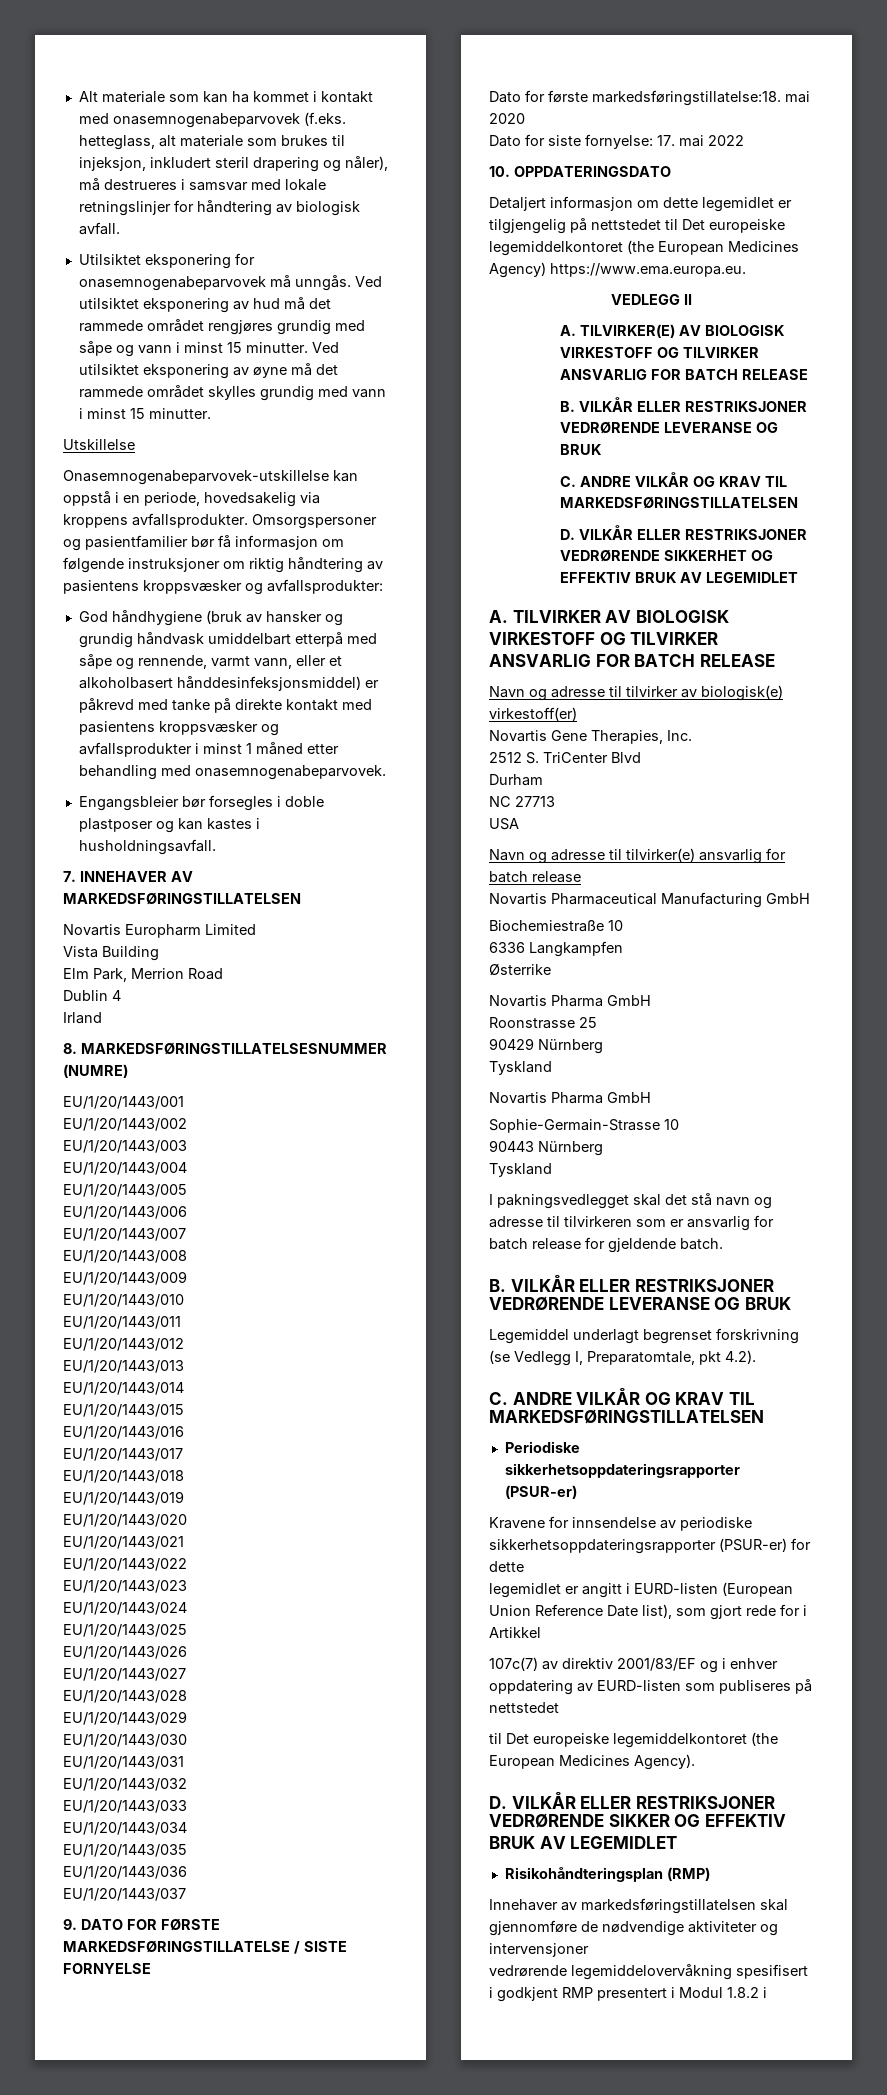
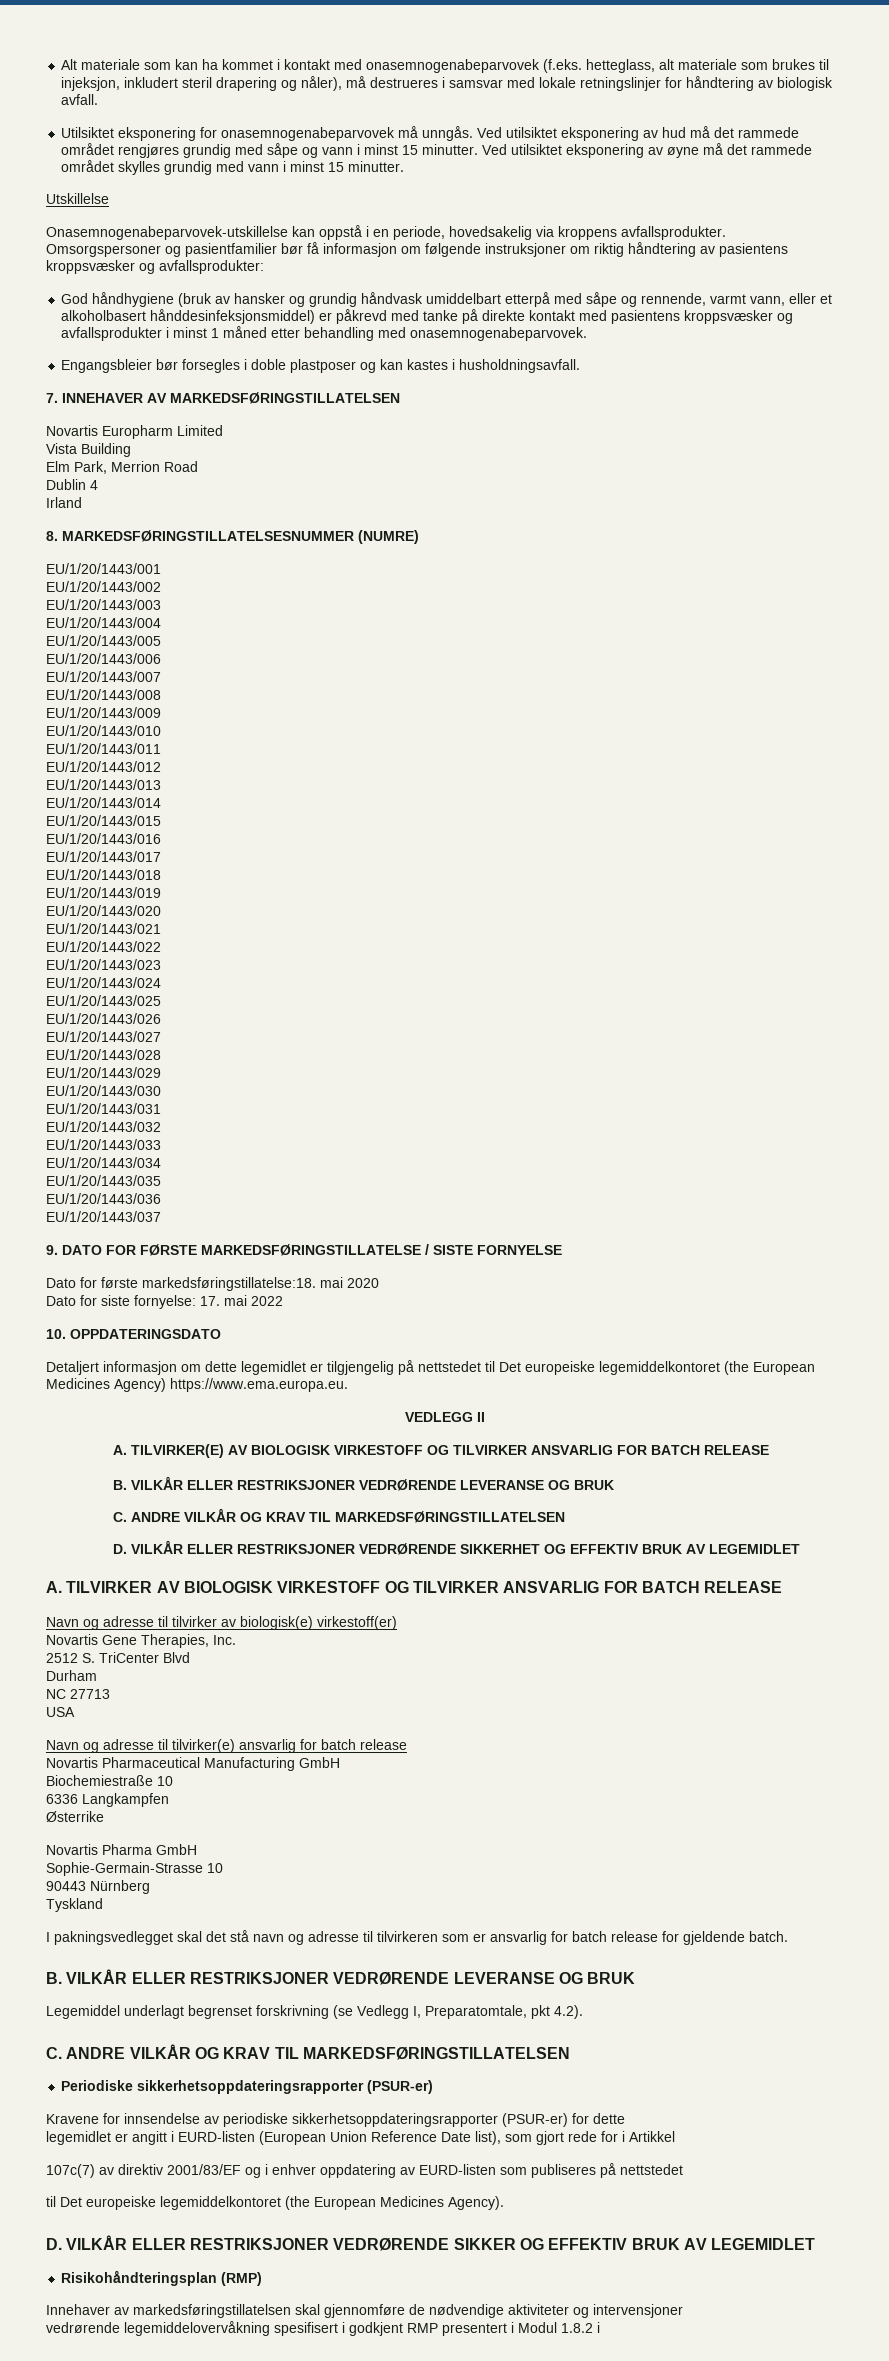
- Roonstrasse 25
- 90429 Nürnberg
- Tyskland
- Novartis Pharma GmbH

